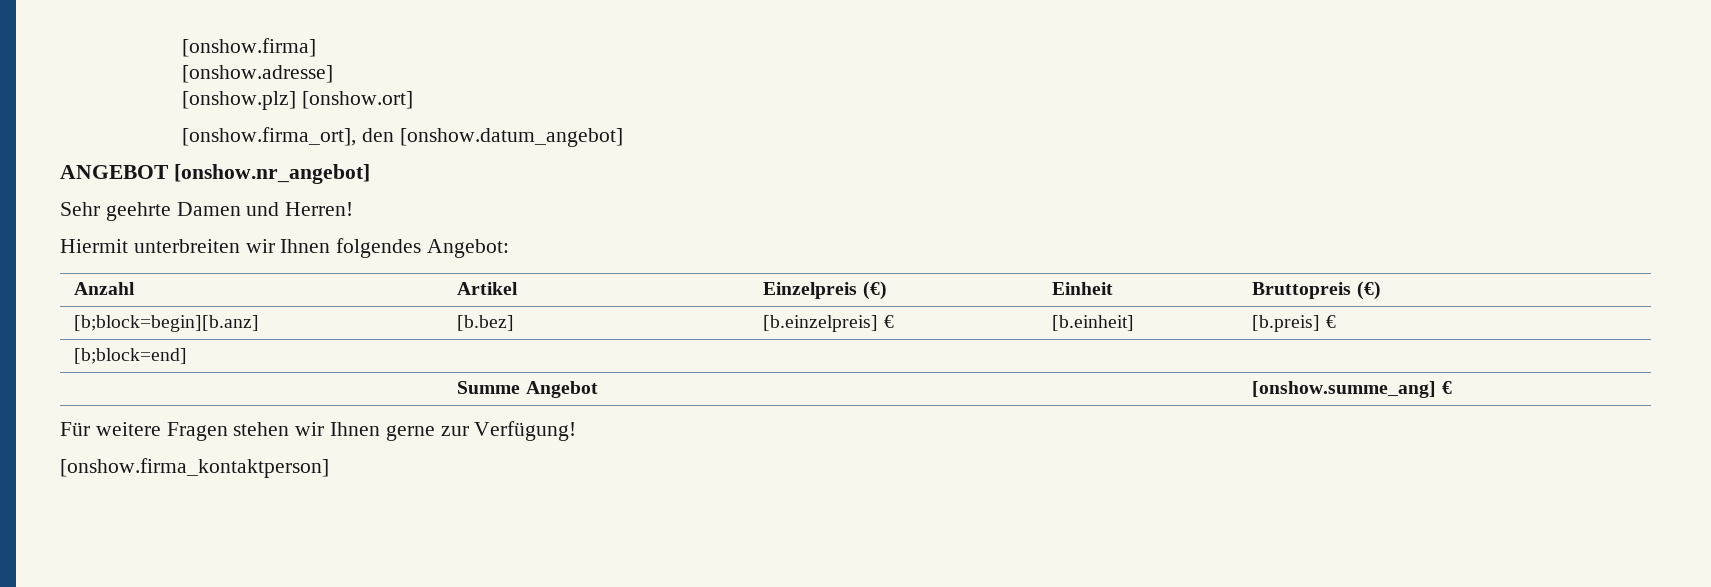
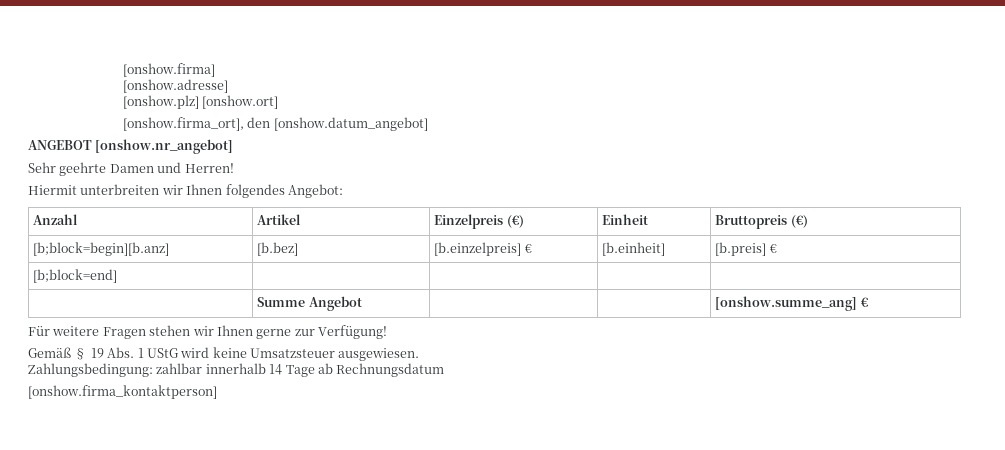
+ Gemäß § 19 Abs. 1 UStG wird keine Umsatzsteuer ausgewiesen.
+ Zahlungsbedingung: zahlbar innerhalb 14 Tage ab Rechnungsdatum

